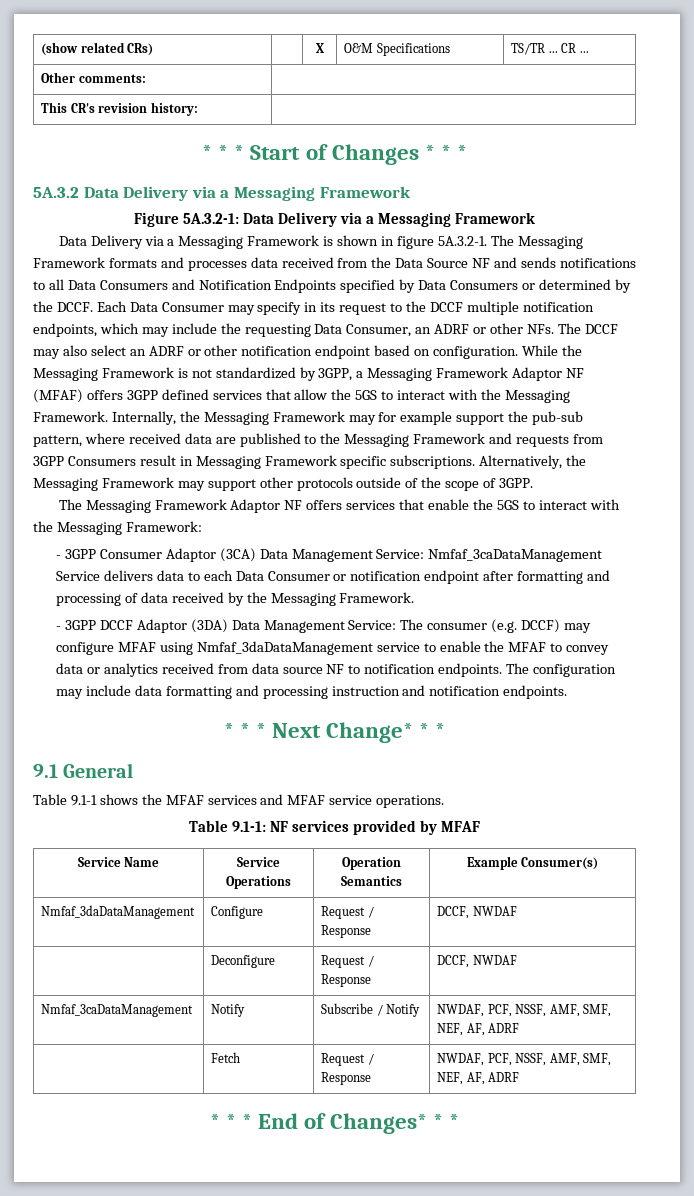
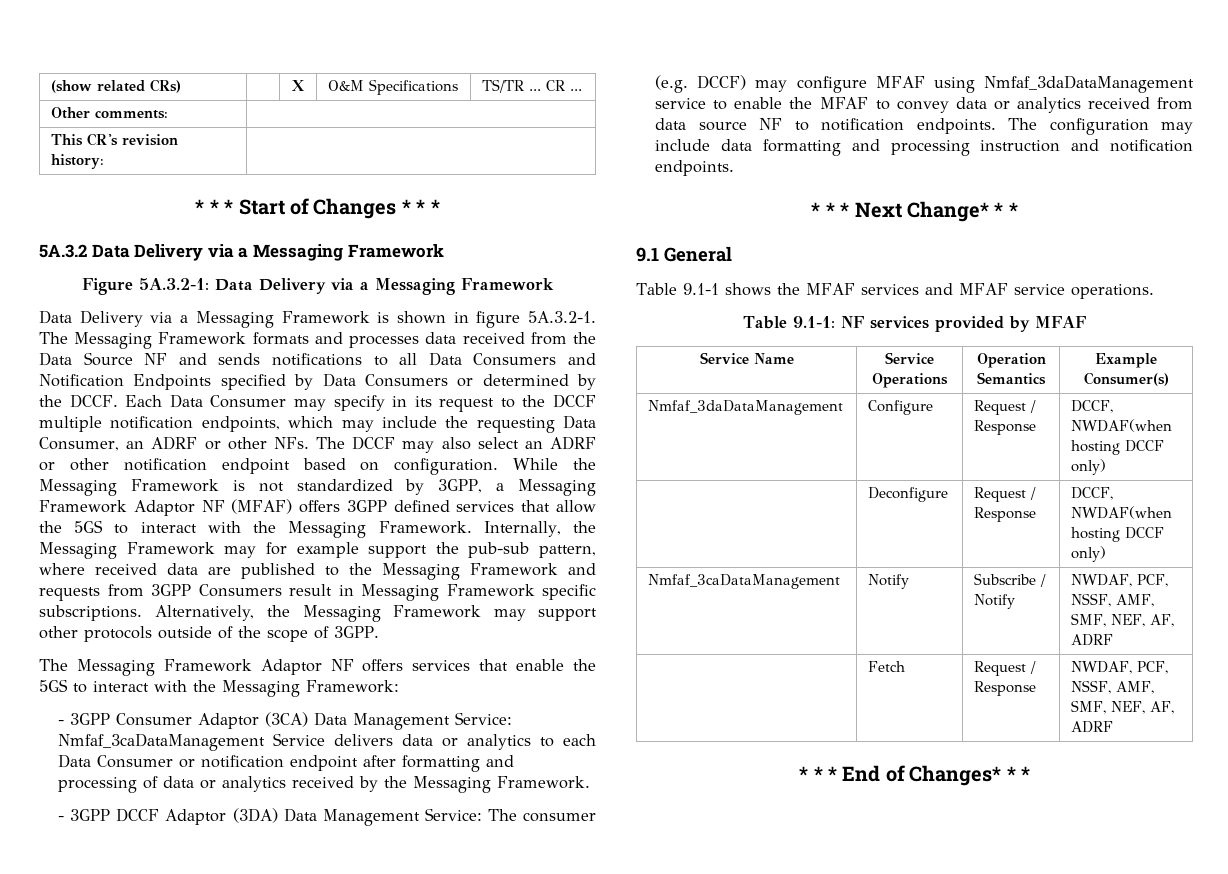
- - 3GPP Consumer Adaptor (3CA) Data Management Service: Nmfaf_3caDataManagement Service delivers data to each Data Consumer or notification endpoint after formatting and processing of data received by the Messaging Framework.
+ - 3GPP Consumer Adaptor (3CA) Data Management Service: Nmfaf_3caDataManagement Service delivers data or analytics to each Data Consumer or notification endpoint after formatting and processing of data or analytics received by the Messaging Framework.
- Nmfaf_3daDataManagement | Configure | Request / Response | DCCF, NWDAF
+ Nmfaf_3daDataManagement | Configure | Request / Response | DCCF, NWDAF(when hosting DCCF only)
- | Deconfigure | Request / Response | DCCF, NWDAF
+ | Deconfigure | Request / Response | DCCF, NWDAF(when hosting DCCF only)

